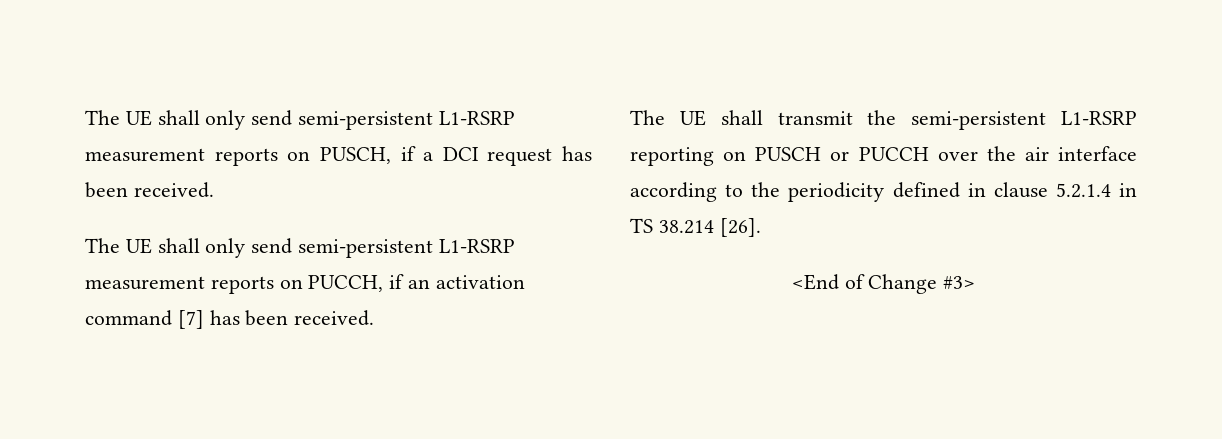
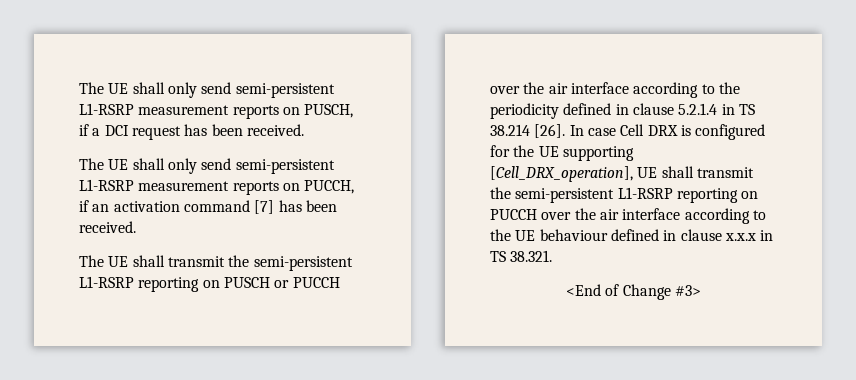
+ In case Cell DRX is configured for the UE supporting [Cell_DRX_operation], UE shall transmit the semi-persistent L1-RSRP reporting on PUCCH over the air interface according to the UE behaviour defined in clause x.x.x in TS 38.321.

